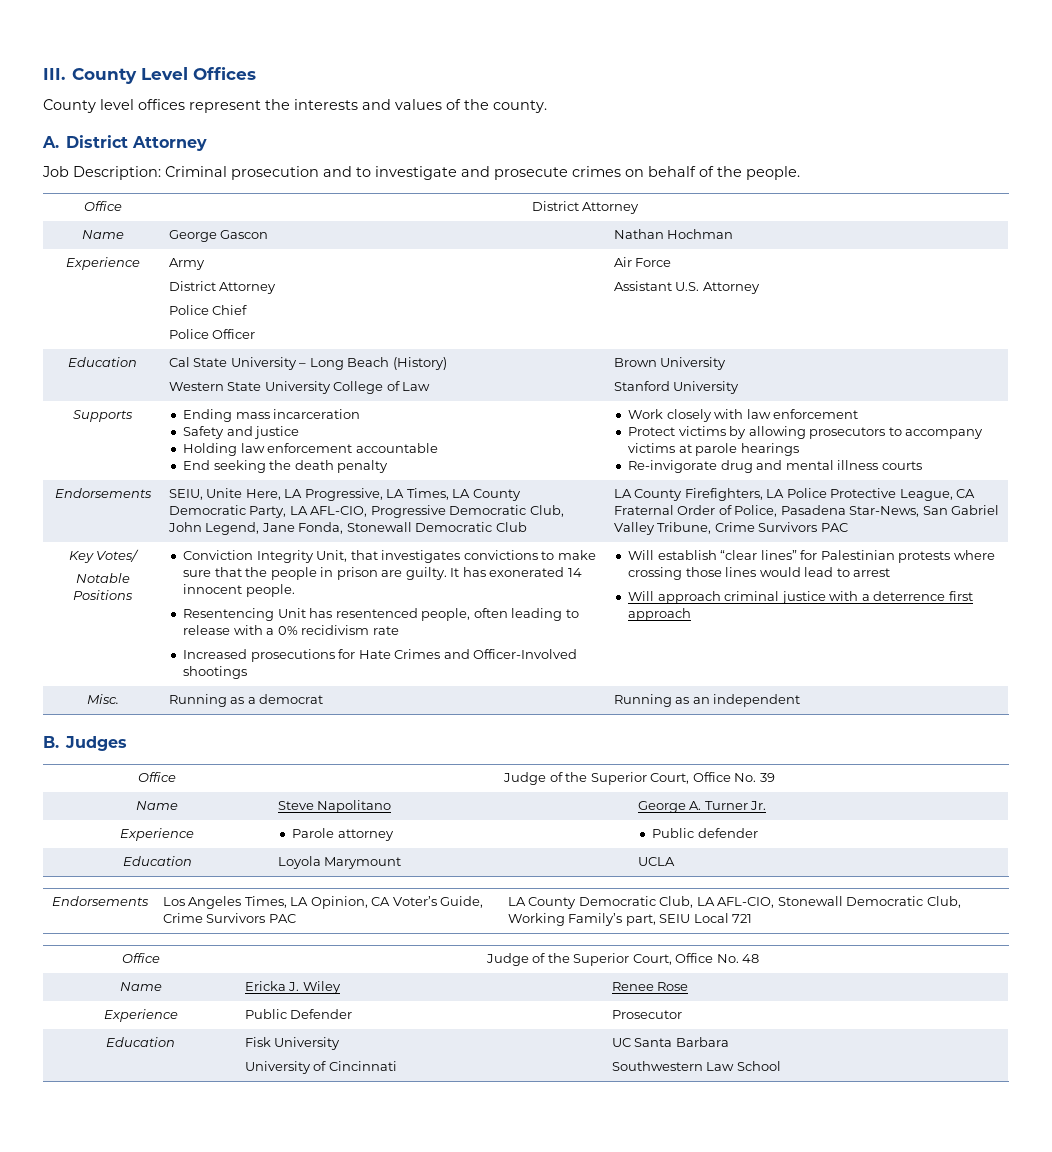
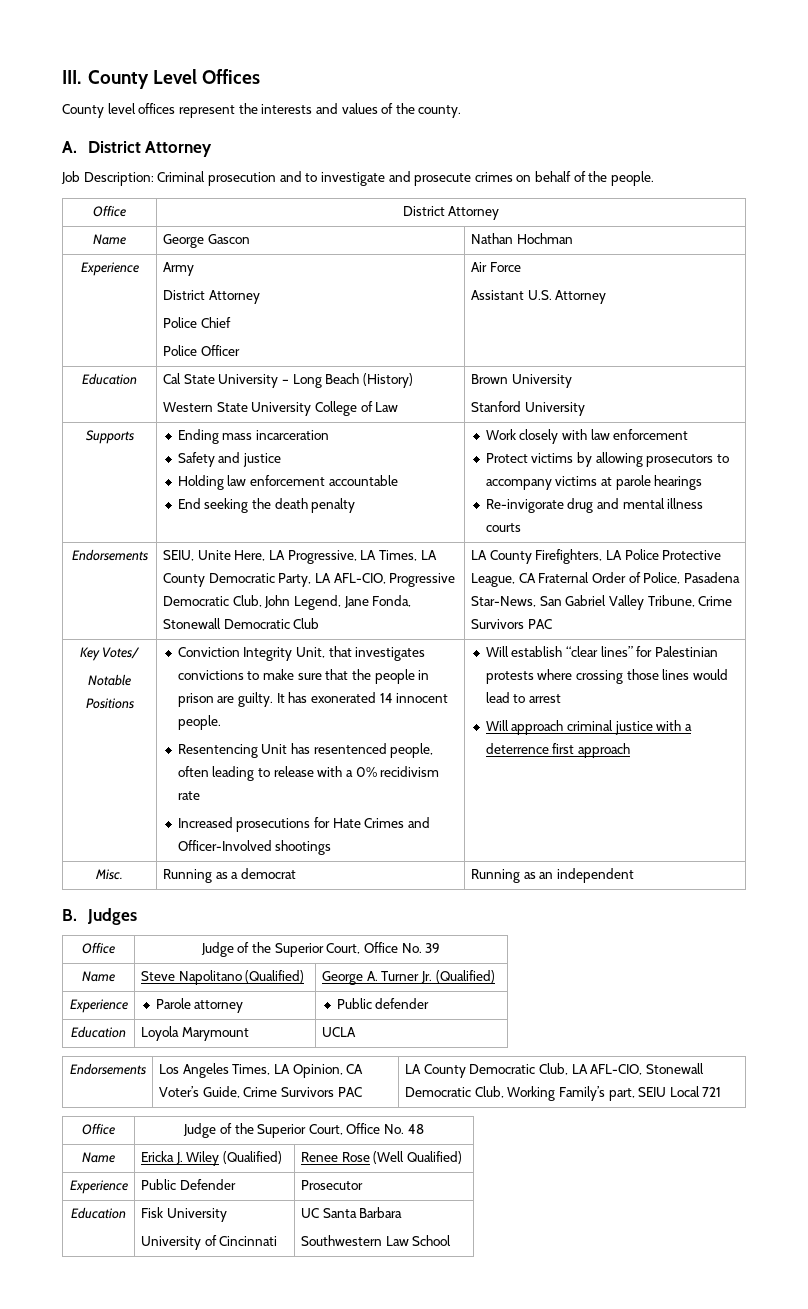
- Name | Steve Napolitano | George A. Turner Jr.
+ Name | Steve Napolitano (Qualified) | George A. Turner Jr. (Qualified)
- Name | Ericka J. Wiley | Renee Rose
+ Name | Ericka J. Wiley (Qualified) | Renee Rose (Well Qualified)

